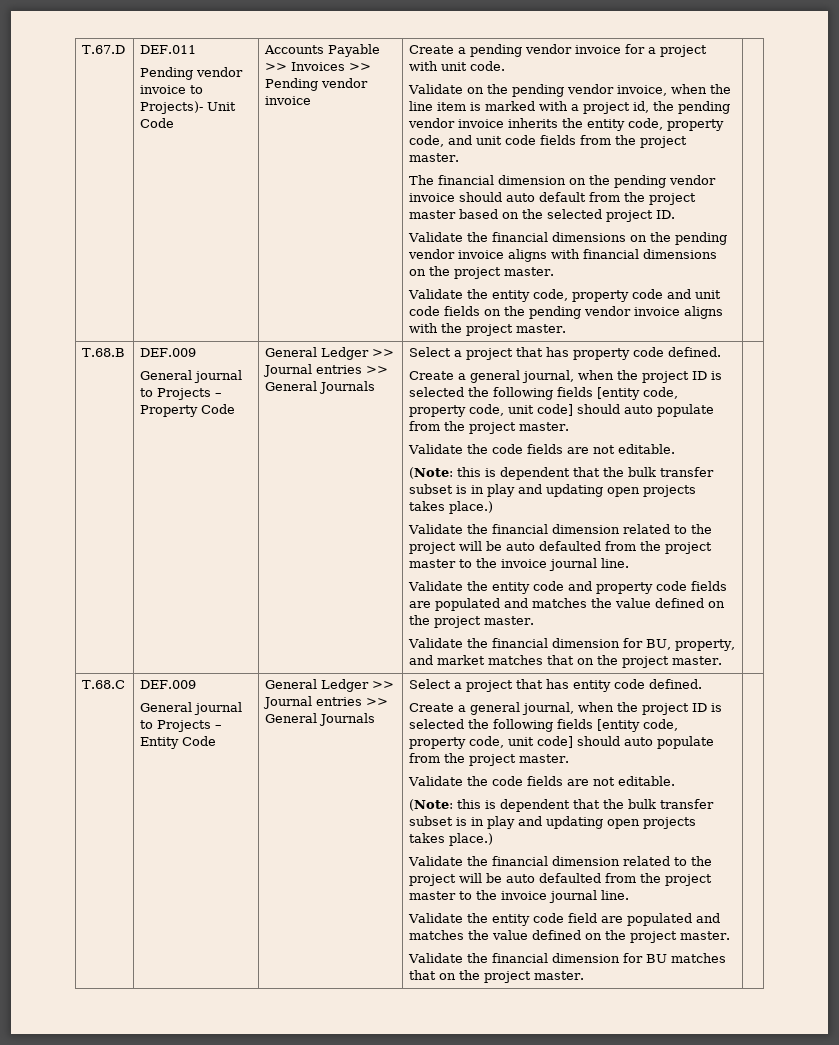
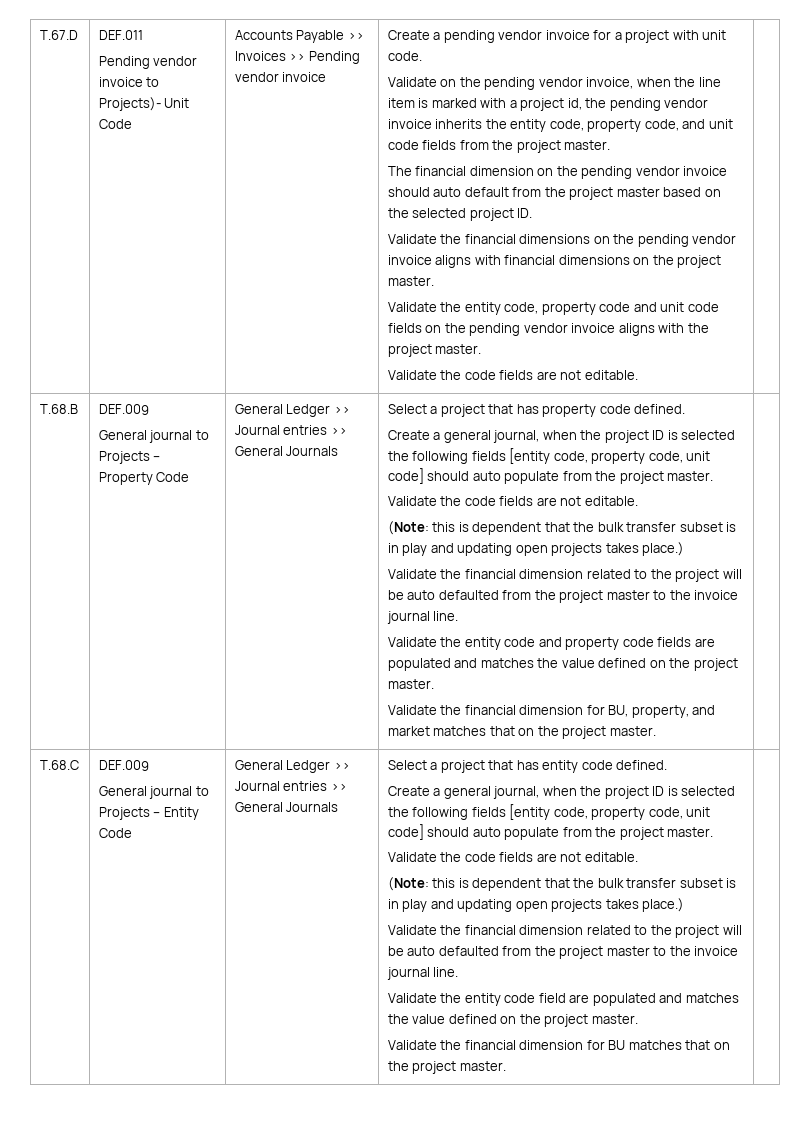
  Validate the entity code, property code and unit code fields on the pending vendor invoice aligns with the project master.
+ Validate the code fields are not editable.

